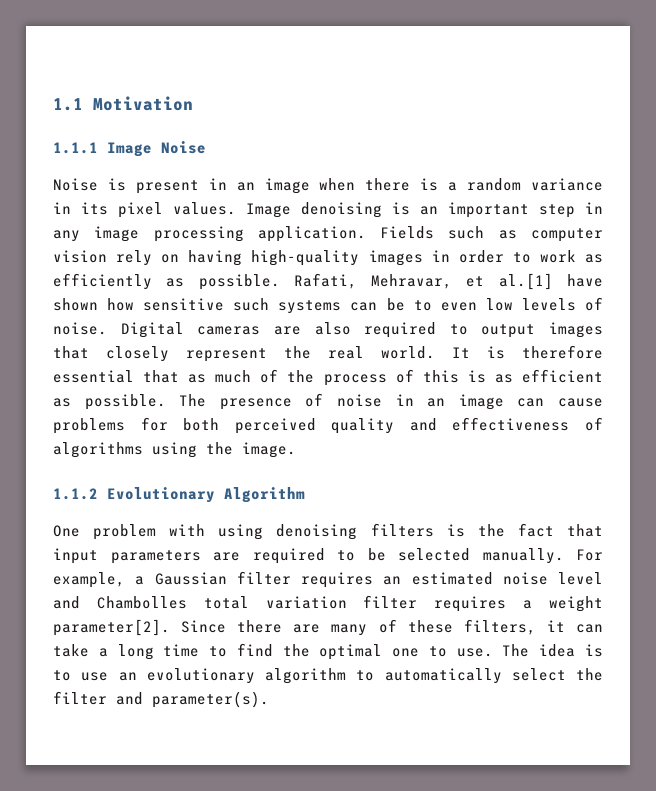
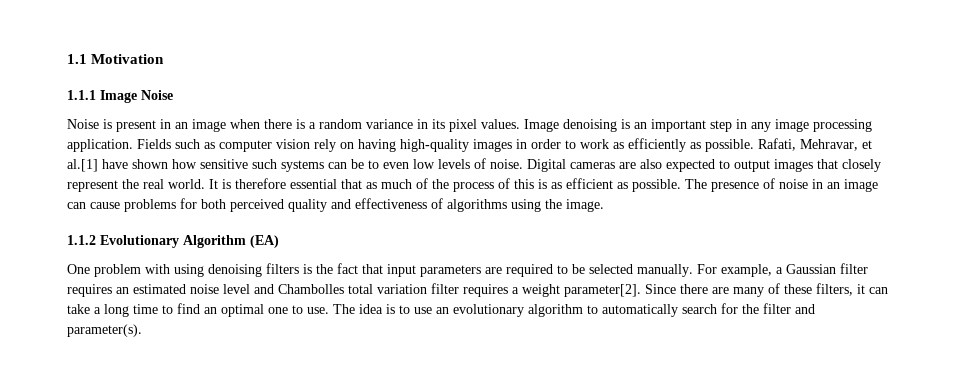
- Digital cameras are also required to output images that closely represent the real world.
+ Digital cameras are also expected to output images that closely represent the real world.
- 1.1.2 Evolutionary Algorithm
+ 1.1.2 Evolutionary Algorithm (EA)
- Since there are many of these filters, it can take a long time to find the optimal one to use.
+ Since there are many of these filters, it can take a long time to find an optimal one to use.
- The idea is to use an evolutionary algorithm to automatically select the filter and parameter(s).
+ The idea is to use an evolutionary algorithm to automatically search for the filter and parameter(s).

